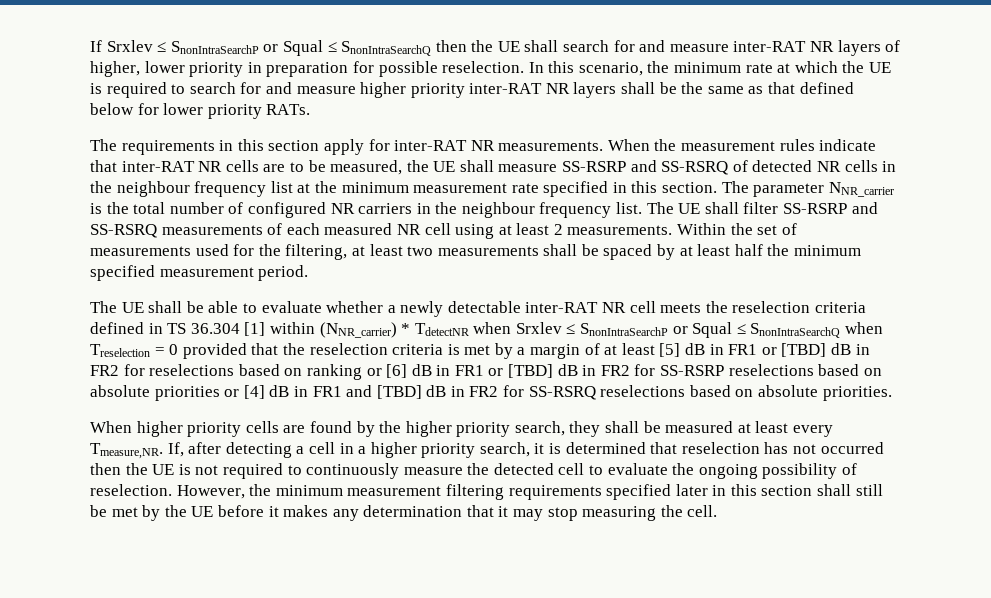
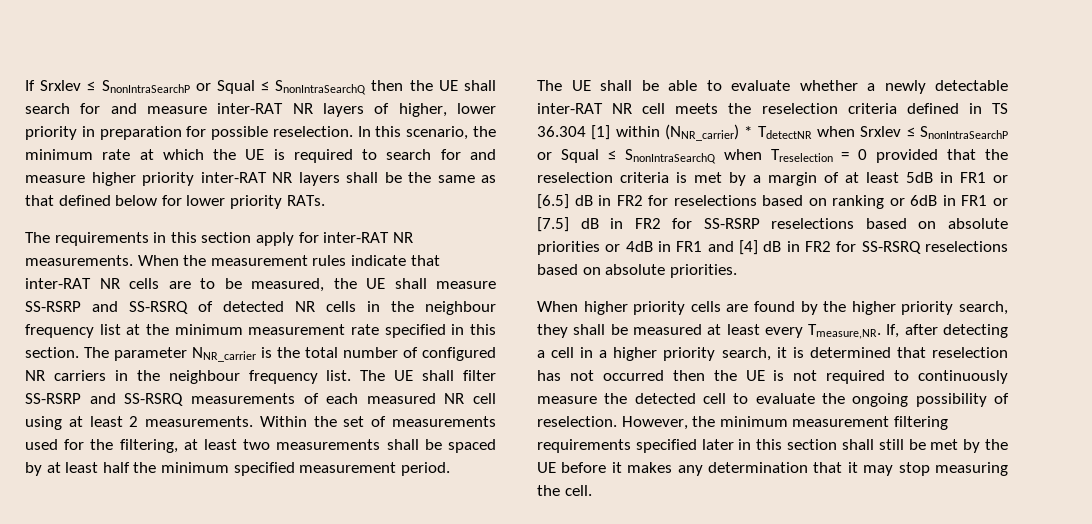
- The UE shall be able to evaluate whether a newly detectable inter-RAT NR cell meets the reselection criteria defined in TS 36.304 [1] within (NNR_carrier) * TdetectNR when Srxlev ≤ SnonIntraSearchP or Squal ≤ SnonIntraSearchQ when Treselection = 0 provided that the reselection criteria is met by a margin of at least [5] dB in FR1 or [TBD] dB in FR2 for reselections based on ranking or [6] dB in FR1 or [TBD] dB in FR2 for SS-RSRP reselections based on absolute priorities or [4] dB in FR1 and [TBD] dB in FR2 for SS-RSRQ reselections based on absolute priorities.
+ The UE shall be able to evaluate whether a newly detectable inter-RAT NR cell meets the reselection criteria defined in TS 36.304 [1] within (NNR_carrier) * TdetectNR when Srxlev ≤ SnonIntraSearchP or Squal ≤ SnonIntraSearchQ when Treselection = 0 provided that the reselection criteria is met by a margin of at least 5dB in FR1 or [6.5] dB in FR2 for reselections based on ranking or 6dB in FR1 or [7.5] dB in FR2 for SS-RSRP reselections based on absolute priorities or 4dB in FR1 and [4] dB in FR2 for SS-RSRQ reselections based on absolute priorities.

